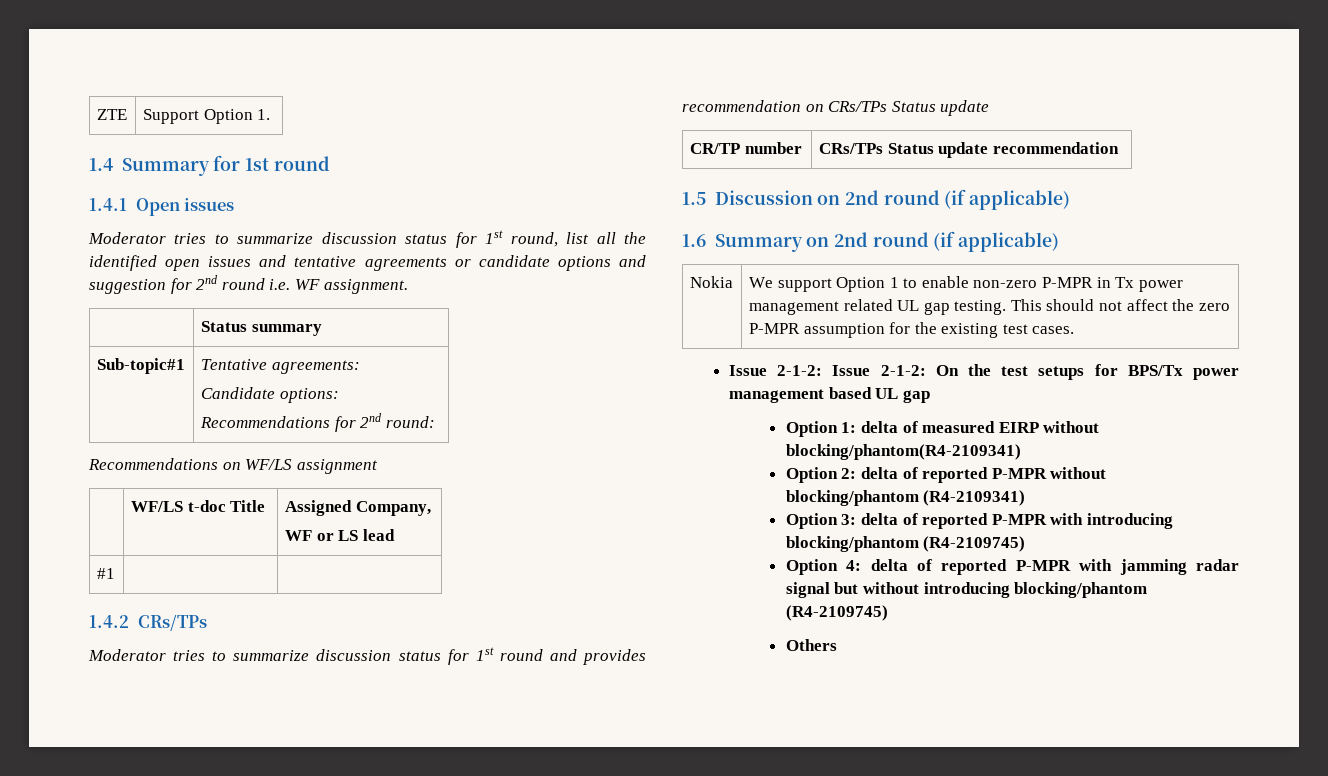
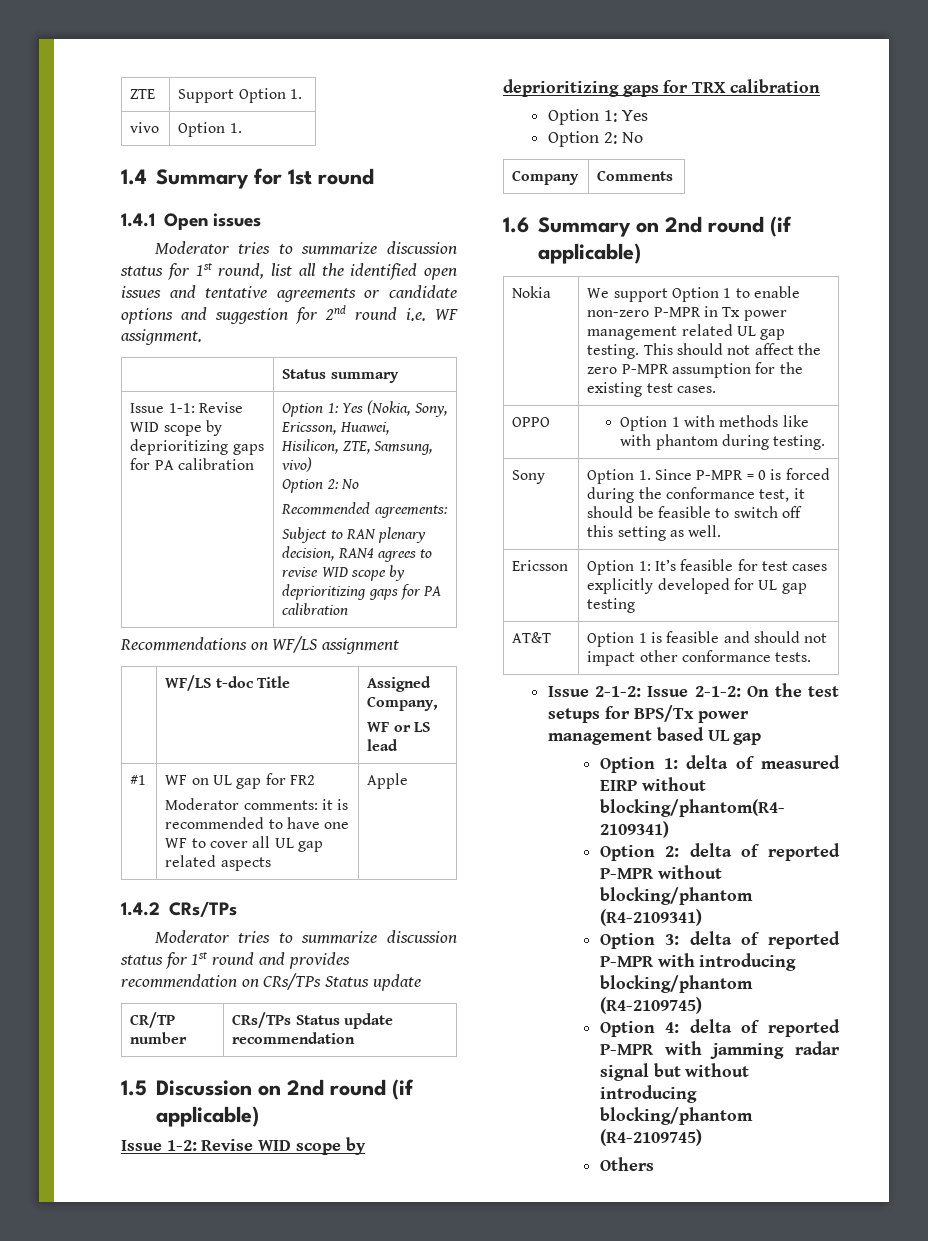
+ vivo | Option 1.
- Sub-topic#1 | Tentative agreements:
- Candidate options:
- Recommendations for 2nd round:
+ Issue 1-1: Revise WID scope by deprioritizing gaps for PA calibration | Option 1: Yes (Nokia, Sony, Ericsson, Huawei, Hisilicon, ZTE, Samsung, vivo)
+ Option 2: No
+ Recommended agreements:
+ Subject to RAN plenary decision, RAN4 agrees to revise WID scope by deprioritizing gaps for PA calibration
- #1 | |
+ #1 | WF on UL gap for FR2
+ Moderator comments: it is recommended to have one WF to cover all UL gap related aspects | Apple
+ Issue 1-2: Revise WID scope by deprioritizing gaps for TRX calibration
+ Option 1: Yes
+ Option 2: No
+ Company | Comments
+ OPPO | Option 1 with methods like with phantom during testing.
+ Sony | Option 1. Since P-MPR = 0 is forced during the conformance test, it should be feasible to switch off this setting as well.
+ Ericsson | Option 1: It’s feasible for test cases explicitly developed for UL gap testing
+ AT&T | Option 1 is feasible and should not impact other conformance tests.

